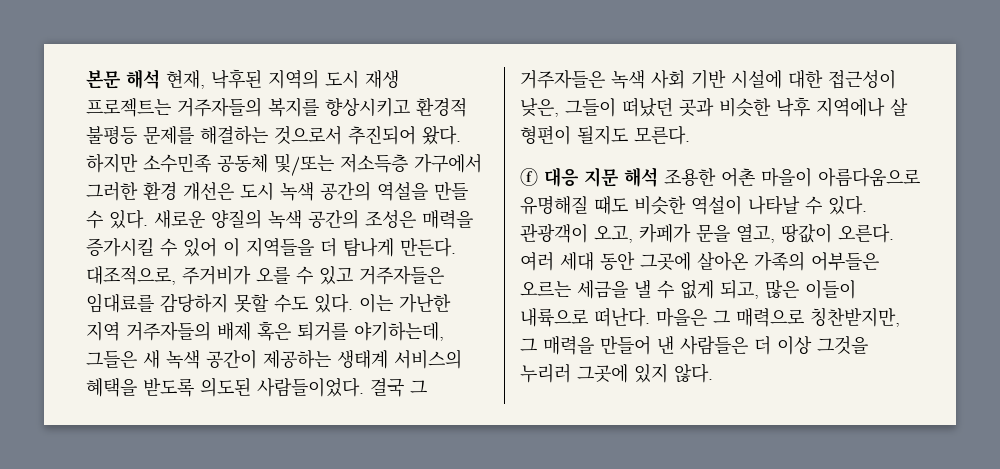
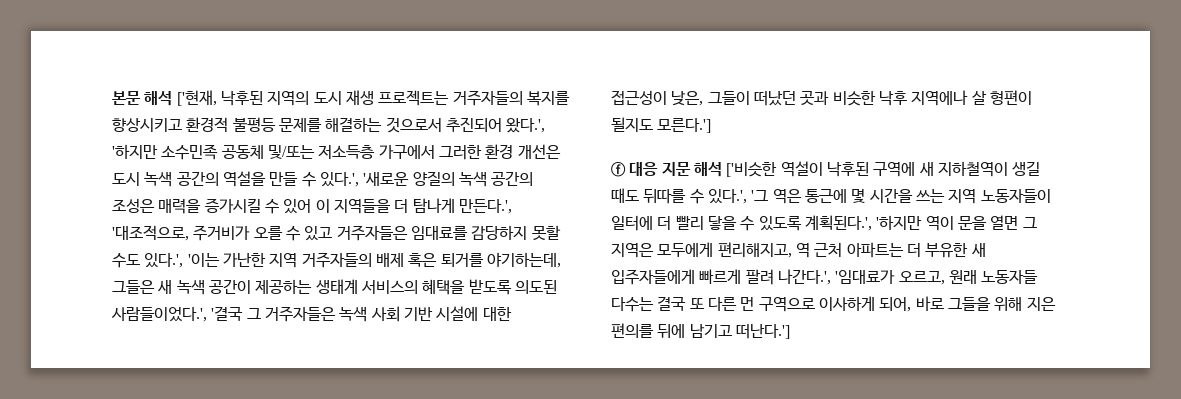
- 본문 해석 현재, 낙후된 지역의 도시 재생 프로젝트는 거주자들의 복지를 향상시키고 환경적 불평등 문제를 해결하는 것으로서 추진되어 왔다. 하지만 소수민족 공동체 및/또는 저소득층 가구에서 그러한 환경 개선은 도시 녹색 공간의 역설을 만들 수 있다. 새로운 양질의 녹색 공간의 조성은 매력을 증가시킬 수 있어 이 지역들을 더 탐나게 만든다. 대조적으로, 주거비가 오를 수 있고 거주자들은 임대료를 감당하지 못할 수도 있다. 이는 가난한 지역 거주자들의 배제 혹은 퇴거를 야기하는데, 그들은 새 녹색 공간이 제공하는 생태계 서비스의 혜택을 받도록 의도된 사람들이었다. 결국 그 거주자들은 녹색 사회 기반 시설에 대한 접근성이 낮은, 그들이 떠났던 곳과 비슷한 낙후 지역에나 살 형편이 될지도 모른다.
+ 본문 해석 ['현재, 낙후된 지역의 도시 재생 프로젝트는 거주자들의 복지를 향상시키고 환경적 불평등 문제를 해결하는 것으로서 추진되어 왔다.', '하지만 소수민족 공동체 및/또는 저소득층 가구에서 그러한 환경 개선은 도시 녹색 공간의 역설을 만들 수 있다.', '새로운 양질의 녹색 공간의 조성은 매력을 증가시킬 수 있어 이 지역들을 더 탐나게 만든다.', '대조적으로, 주거비가 오를 수 있고 거주자들은 임대료를 감당하지 못할 수도 있다.', '이는 가난한 지역 거주자들의 배제 혹은 퇴거를 야기하는데, 그들은 새 녹색 공간이 제공하는 생태계 서비스의 혜택을 받도록 의도된 사람들이었다.', '결국 그 거주자들은 녹색 사회 기반 시설에 대한 접근성이 낮은, 그들이 떠났던 곳과 비슷한 낙후 지역에나 살 형편이 될지도 모른다.']
- ⓕ 대응 지문 해석 조용한 어촌 마을이 아름다움으로 유명해질 때도 비슷한 역설이 나타날 수 있다. 관광객이 오고, 카페가 문을 열고, 땅값이 오른다. 여러 세대 동안 그곳에 살아온 가족의 어부들은 오르는 세금을 낼 수 없게 되고, 많은 이들이 내륙으로 떠난다. 마을은 그 매력으로 칭찬받지만, 그 매력을 만들어 낸 사람들은 더 이상 그것을 누리러 그곳에 있지 않다.
+ ⓕ 대응 지문 해석 ['비슷한 역설이 낙후된 구역에 새 지하철역이 생길 때도 뒤따를 수 있다.', '그 역은 통근에 몇 시간을 쓰는 지역 노동자들이 일터에 더 빨리 닿을 수 있도록 계획된다.', '하지만 역이 문을 열면 그 지역은 모두에게 편리해지고, 역 근처 아파트는 더 부유한 새 입주자들에게 빠르게 팔려 나간다.', '임대료가 오르고, 원래 노동자들 다수는 결국 또 다른 먼 구역으로 이사하게 되어, 바로 그들을 위해 지은 편의를 뒤에 남기고 떠난다.']

